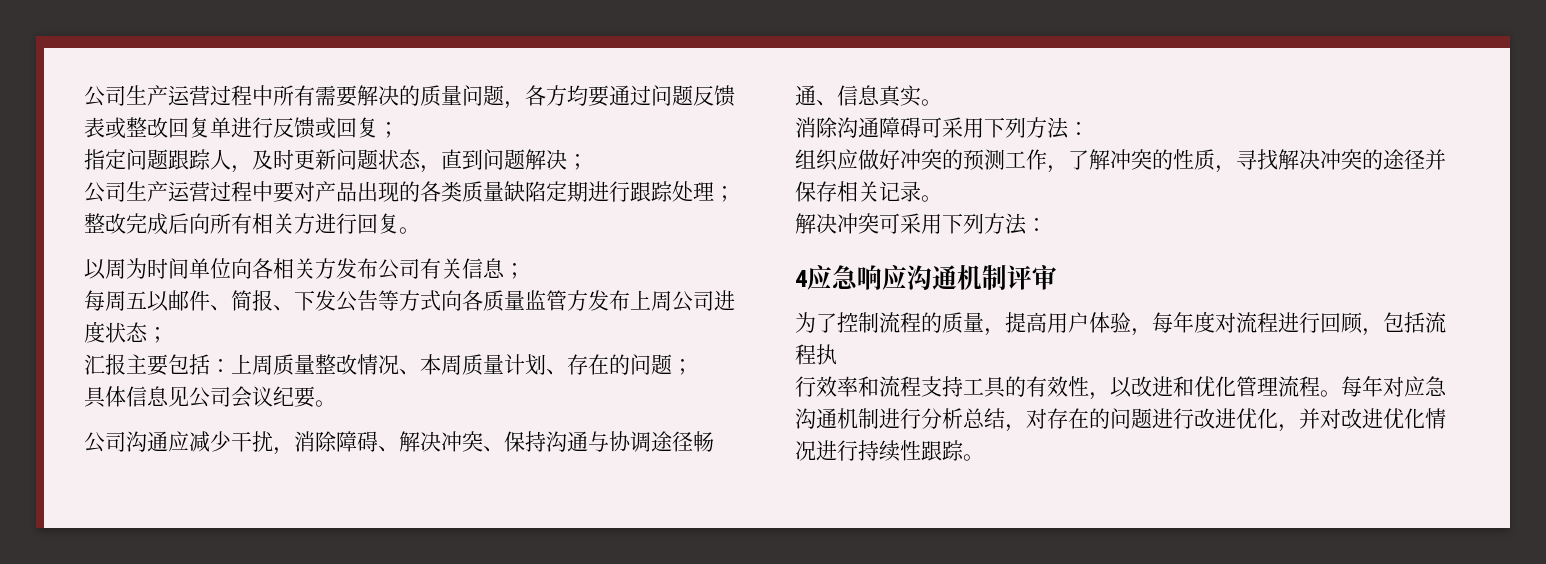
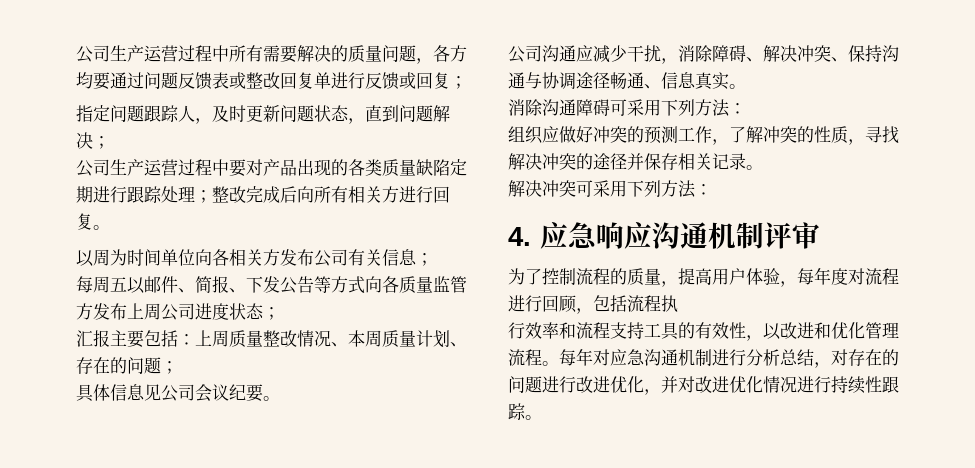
- 4应急响应沟通机制评审
+ 4.应急响应沟通机制评审

